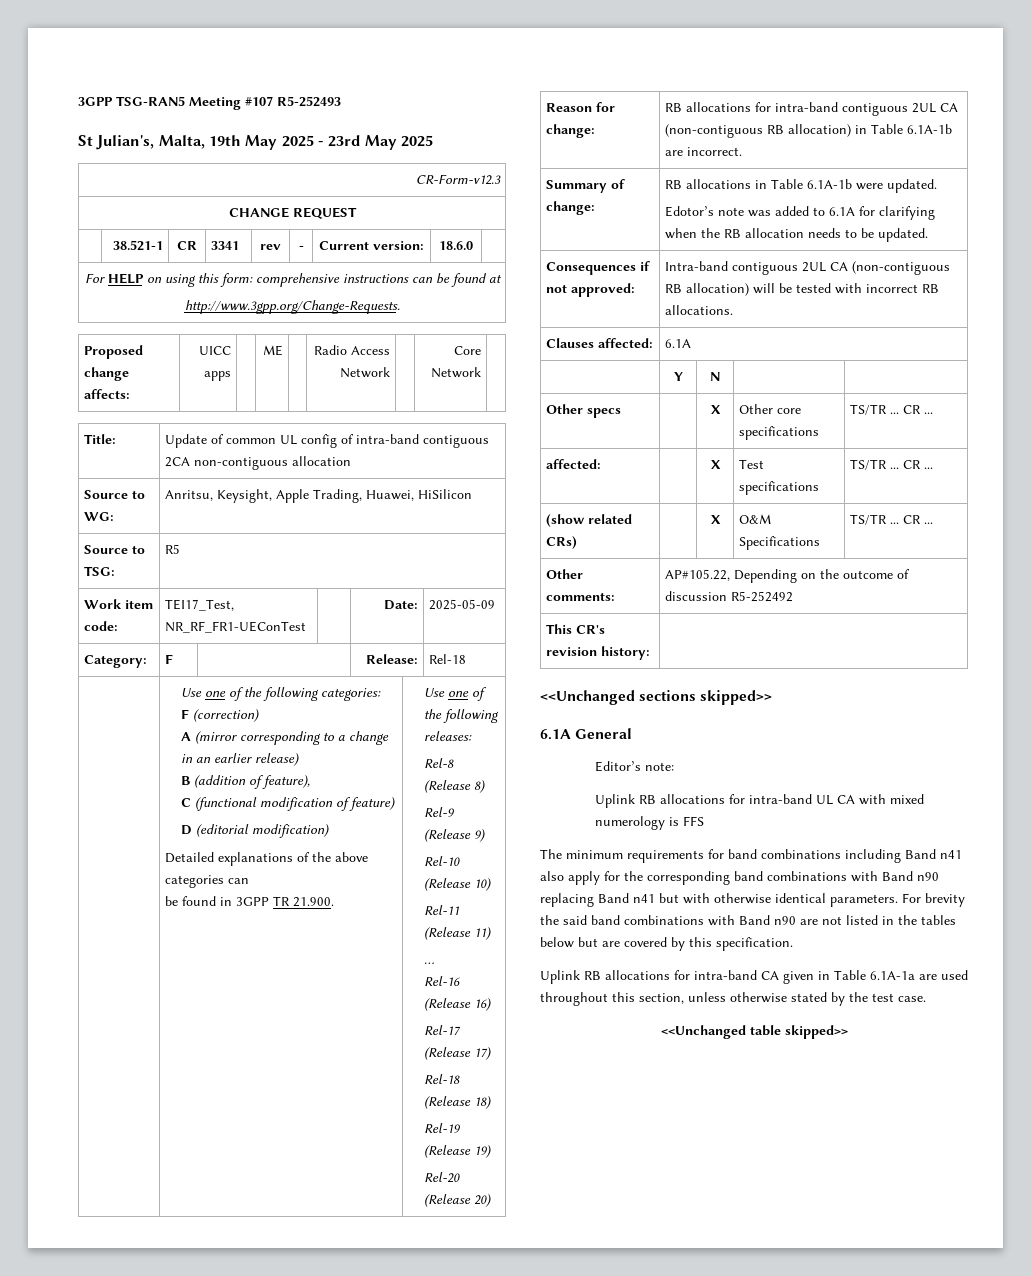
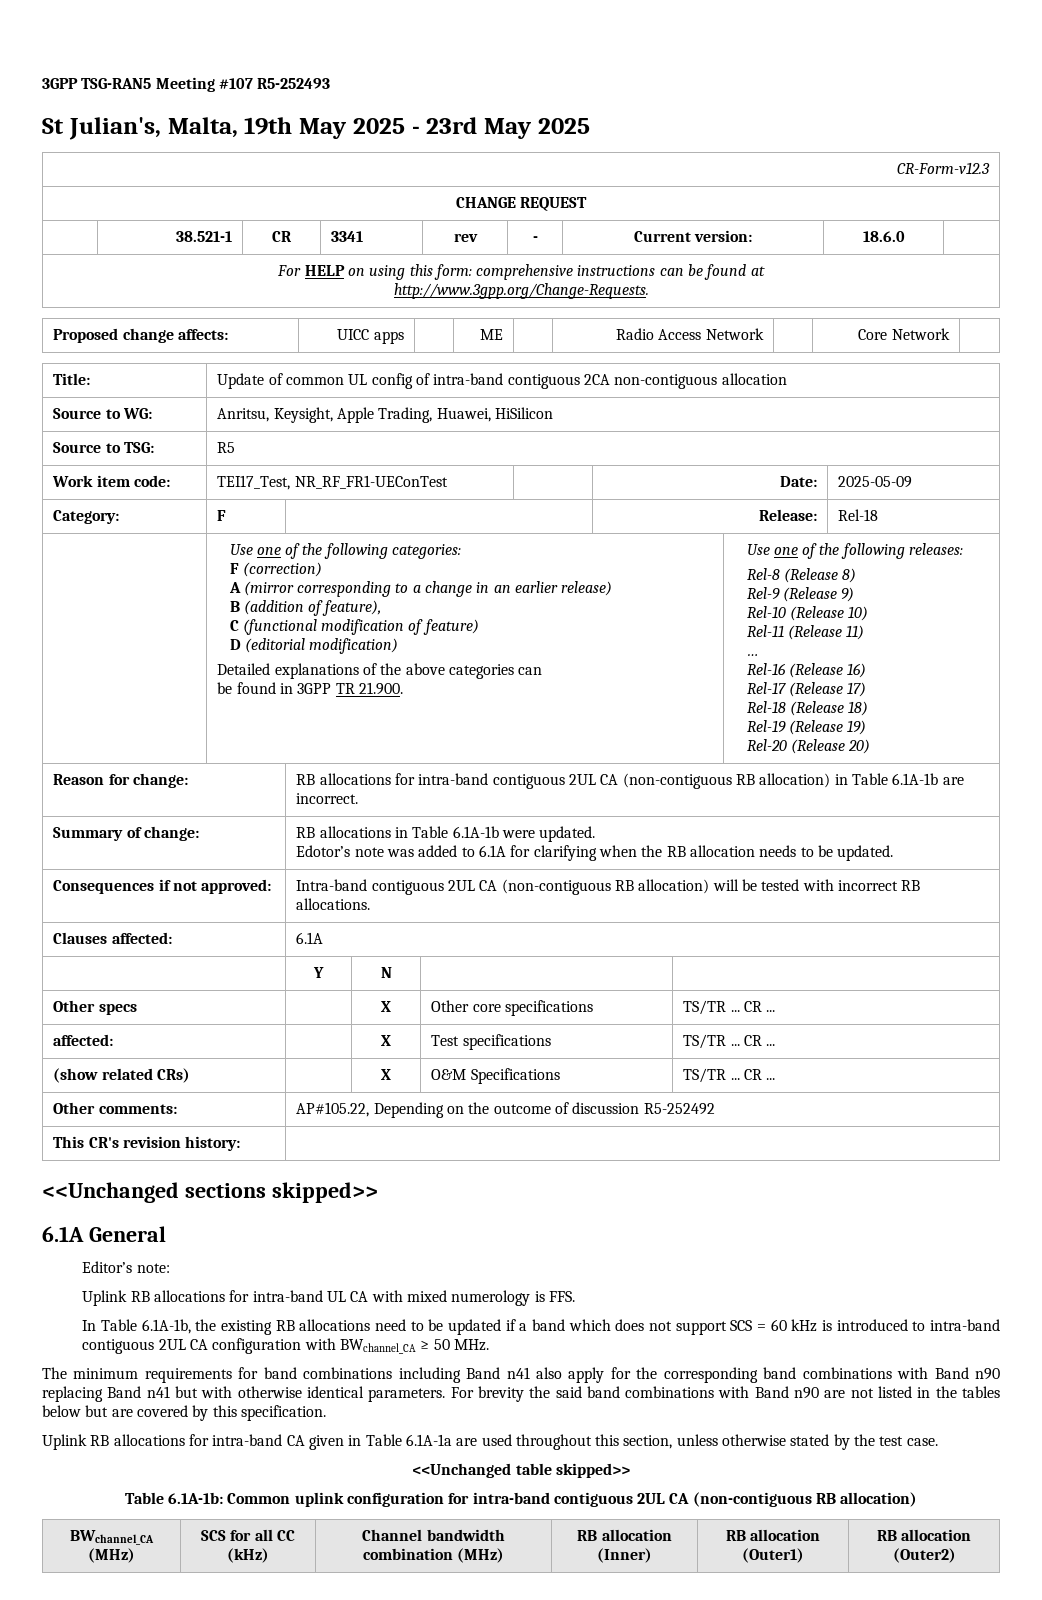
- Uplink RB allocations for intra-band UL CA with mixed numerology is FFS
+ Uplink RB allocations for intra-band UL CA with mixed numerology is FFS.
+ In Table 6.1A-1b, the existing RB allocations need to be updated if a band which does not support SCS = 60 kHz is introduced to intra-band contiguous 2UL CA configuration with BWchannel_CA ≥ 50 MHz.
+ Table 6.1A-1b: Common uplink configuration for intra-band contiguous 2UL CA (non-contiguous RB allocation)
+ BWchannel_CA (MHz) | SCS for all CC (kHz) | Channel bandwidth combination (MHz) | RB allocation (Inner) | RB allocation (Outer1) | RB allocation (Outer2)

